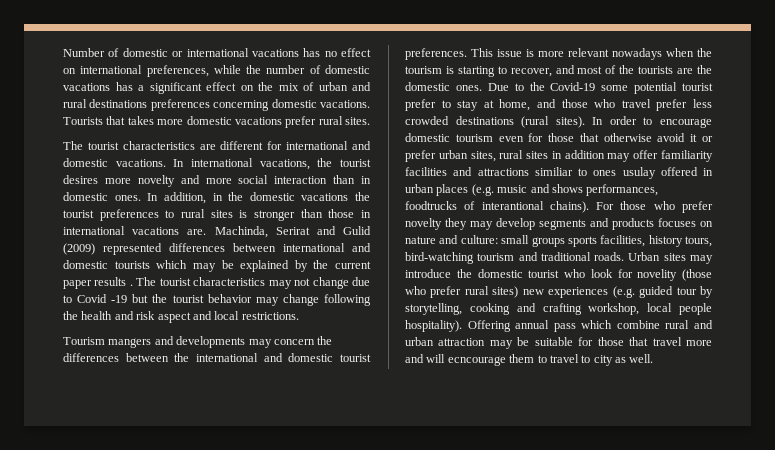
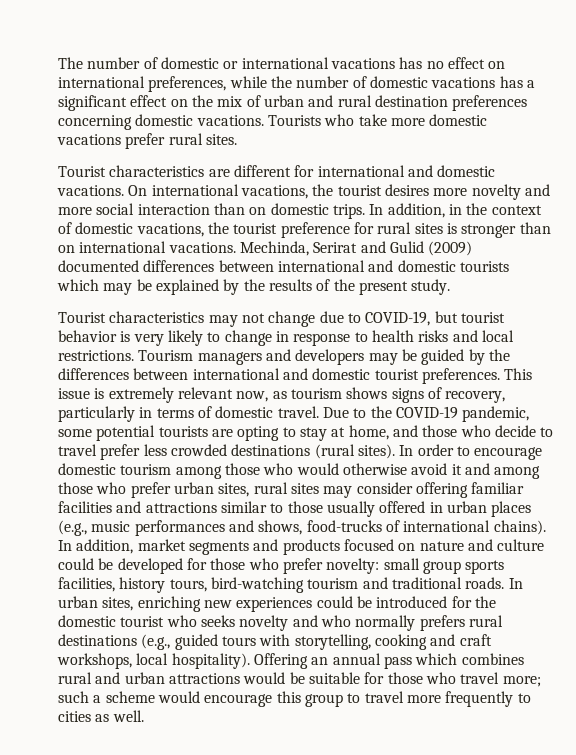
- Number of domestic or international vacations has no effect on international preferences, while the number of domestic vacations has a significant effect on the mix of urban and rural destinations preferences concerning domestic vacations.
+ The number of domestic or international vacations has no effect on international preferences, while the number of domestic vacations has a significant effect on the mix of urban and rural destination preferences concerning domestic vacations.
- Tourists that takes more domestic vacations prefer rural sites.
+ Tourists who take more domestic vacations prefer rural sites.
- The tourist characteristics are different for international and domestic vacations.
+ Tourist characteristics are different for international and domestic vacations.
- In international vacations, the tourist desires more novelty and more social interaction than in domestic ones.
+ On international vacations, the tourist desires more novelty and more social interaction than on domestic trips.
- In addition, in the domestic vacations the tourist preferences to rural sites is stronger than those in international vacations are. Machinda, Serirat and Gulid (2009) represented differences between international and domestic tourists which may be explained by the current paper results . The tourist characteristics may not change due to Covid -19 but the tourist behavior may change following the health and risk aspect and local restrictions.
- Tourism mangers and developments may concern the differences between the international and domestic tourist preferences.
+ In addition, in the context of domestic vacations, the tourist preference for rural sites is stronger than on international vacations. Mechinda, Serirat and Gulid (2009) documented differences between international and domestic tourists which may be explained by the results of the present study.
+ Tourist characteristics may not change due to COVID-19, but tourist behavior is very likely to change in response to health risks and local restrictions. Tourism managers and developers may be guided by the differences between international and domestic tourist preferences.
- This issue is more relevant nowadays when the tourism is starting to recover, and most of the tourists are the domestic ones. Due to the Covid-19 some potential tourist prefer to stay at home, and those who travel prefer less crowded destinations (rural sites).
+ This issue is extremely relevant now, as tourism shows signs of recovery, particularly in terms of domestic travel. Due to the COVID-19 pandemic, some potential tourists are opting to stay at home, and those who decide to travel prefer less crowded destinations (rural sites).
- In order to encourage domestic tourism even for those that otherwise avoid it or prefer urban sites, rural sites in addition may offer familiarity facilities and attractions similiar to ones usulay offered in urban places (e.g. music and shows performances, foodtrucks of interantional chains). For those who prefer novelty they may develop segments and products focuses on nature and culture: small groups sports facilities, history tours, bird-watching tourism and traditional roads.
+ In order to encourage domestic tourism among those who would otherwise avoid it and among those who prefer urban sites, rural sites may consider offering familiar facilities and attractions similar to those usually offered in urban places (e.g., music performances and shows, food-trucks of international chains). In addition, market segments and products focused on nature and culture could be developed for those who prefer novelty: small group sports facilities, history tours, bird-watching tourism and traditional roads.
- Urban sites may introduce the domestic tourist who look for novelity (those who prefer rural sites) new experiences (e.g. guided tour by storytelling, cooking and crafting workshop, local people hospitality).
+ In urban sites, enriching new experiences could be introduced for the domestic tourist who seeks novelty and who normally prefers rural destinations (e.g., guided tours with storytelling, cooking and craft workshops, local hospitality).
- Offering annual pass which combine rural and urban attraction may be suitable for those that travel more and will ecncourage them to travel to city as well.
+ Offering an annual pass which combines rural and urban attractions would be suitable for those who travel more; such a scheme would encourage this group to travel more frequently to cities as well.

